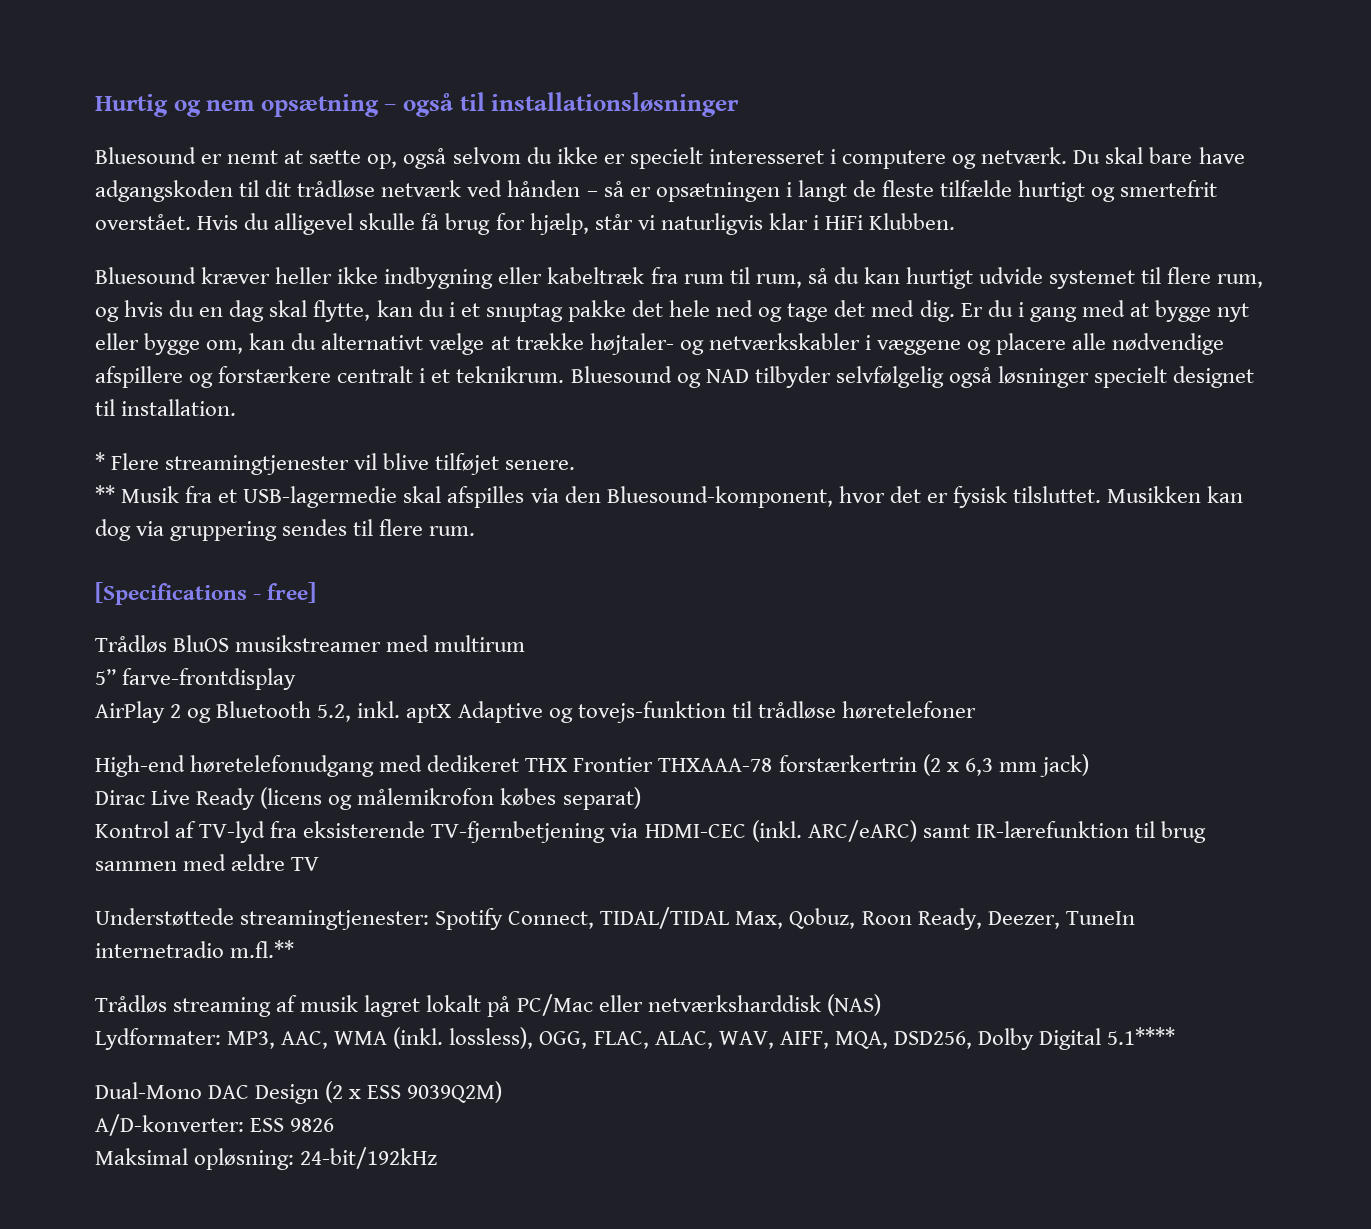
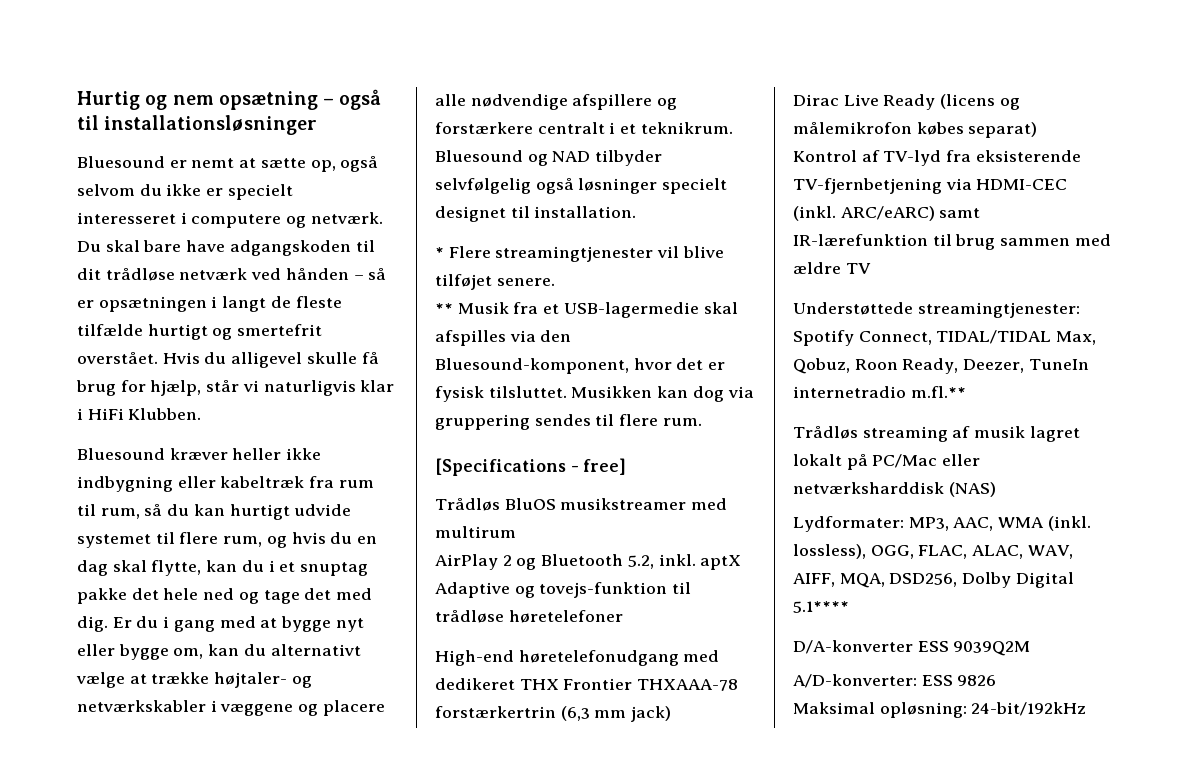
- 5” farve-frontdisplay
- High-end høretelefonudgang med dedikeret THX Frontier THXAAA-78 forstærkertrin (2 x 6,3 mm jack)
+ High-end høretelefonudgang med dedikeret THX Frontier THXAAA-78 forstærkertrin (6,3 mm jack)
- Dual-Mono DAC Design (2 x ESS 9039Q2M)
+ D/A-konverter ESS 9039Q2M

